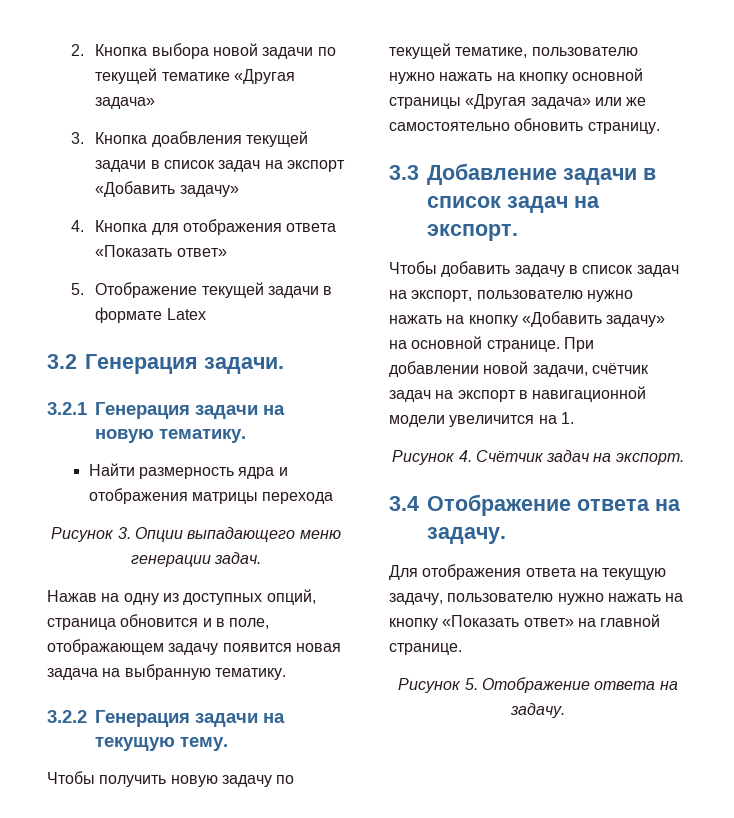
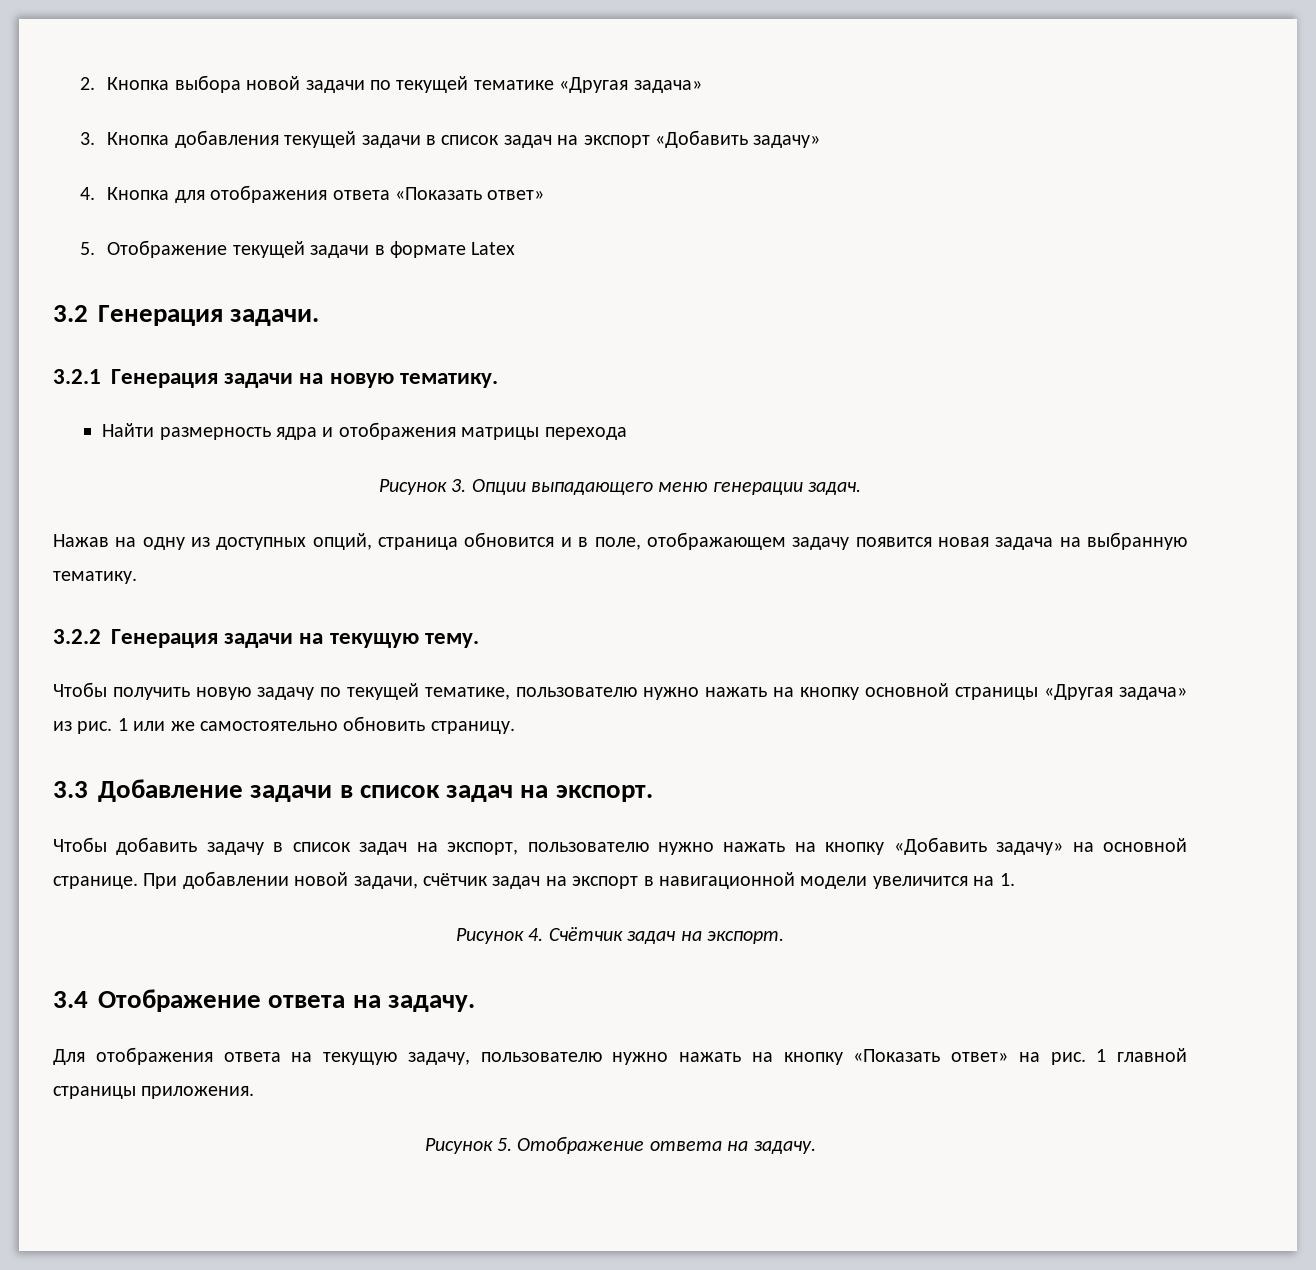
- 3. Кнопка доабвления текущей задачи в список задач на экспорт «Добавить задачу»
+ 3. Кнопка добавления текущей задачи в список задач на экспорт «Добавить задачу»
- Чтобы получить новую задачу по текущей тематике, пользователю нужно нажать на кнопку основной страницы «Другая задача» или же самостоятельно обновить страницу.
+ Чтобы получить новую задачу по текущей тематике, пользователю нужно нажать на кнопку основной страницы «Другая задача» из рис. 1 или же самостоятельно обновить страницу.
- Для отображения ответа на текущую задачу, пользователю нужно нажать на кнопку «Показать ответ» на главной странице.
+ Для отображения ответа на текущую задачу, пользователю нужно нажать на кнопку «Показать ответ» на рис. 1 главной страницы приложения.

